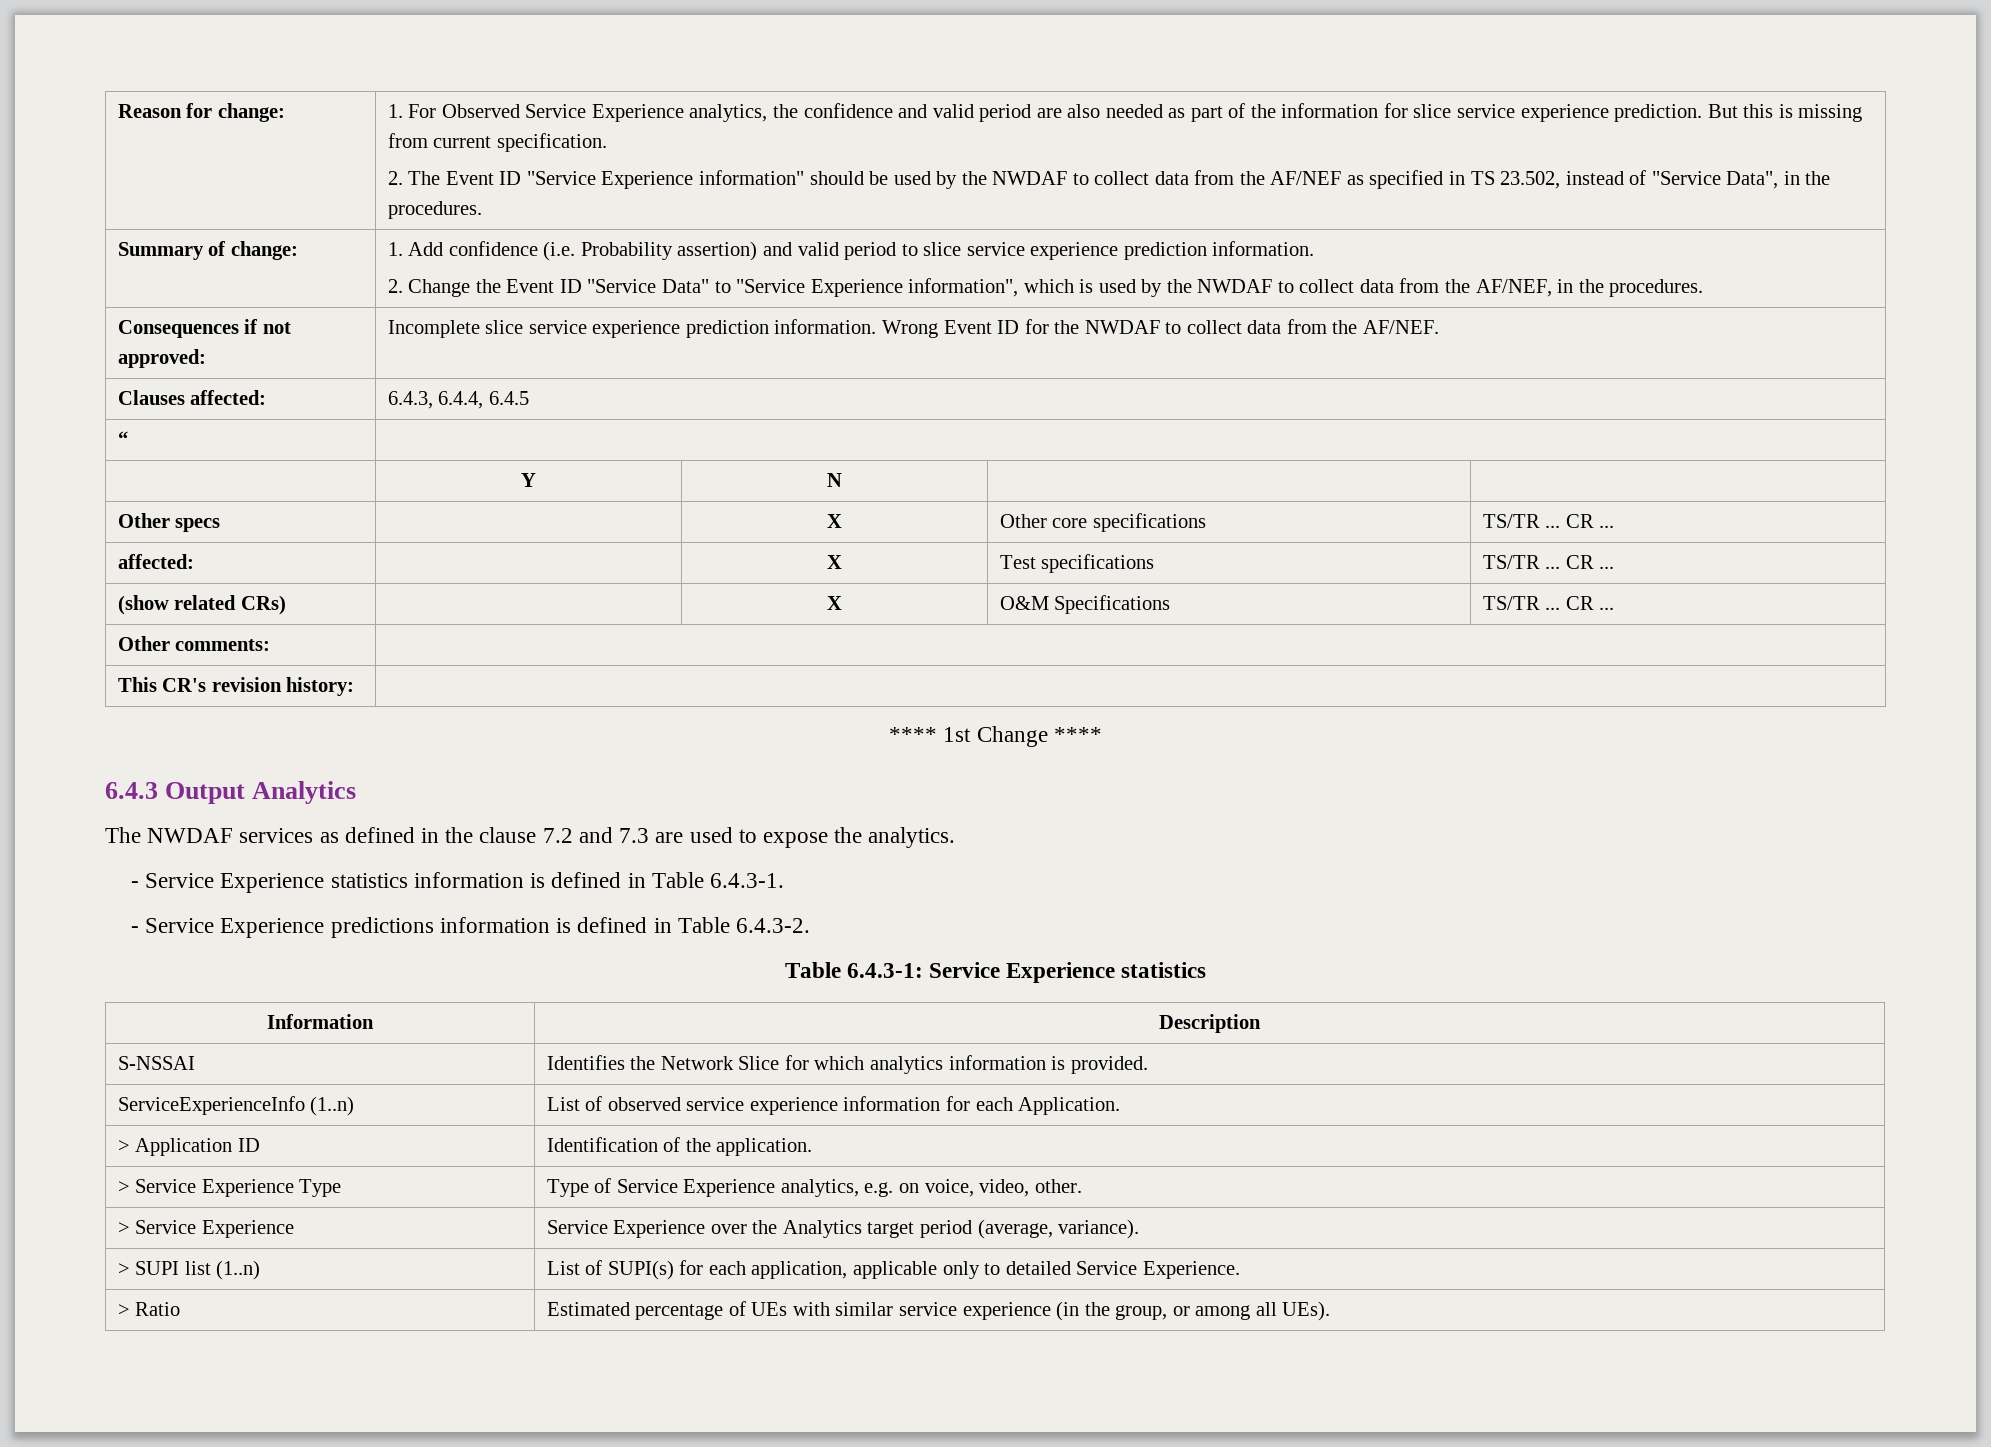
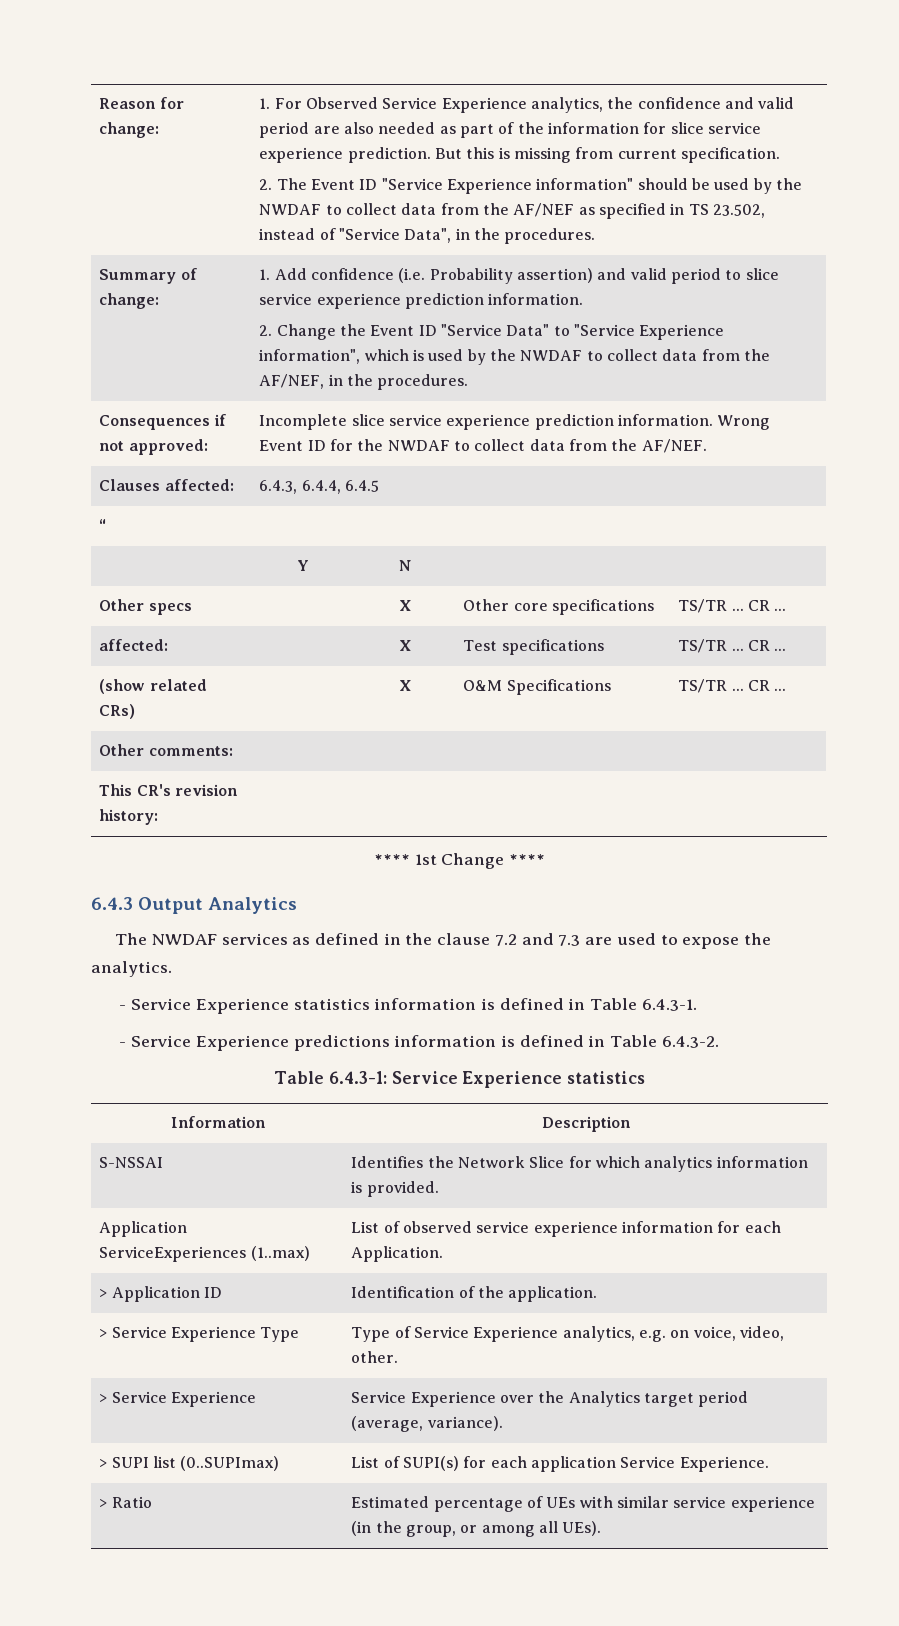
- ServiceExperienceInfo (1..n) | List of observed service experience information for each Application.
+ Application ServiceExperiences (1..max) | List of observed service experience information for each Application.
- > SUPI list (1..n) | List of SUPI(s) for each application, applicable only to detailed Service Experience.
+ > SUPI list (0..SUPImax) | List of SUPI(s) for each application Service Experience.

